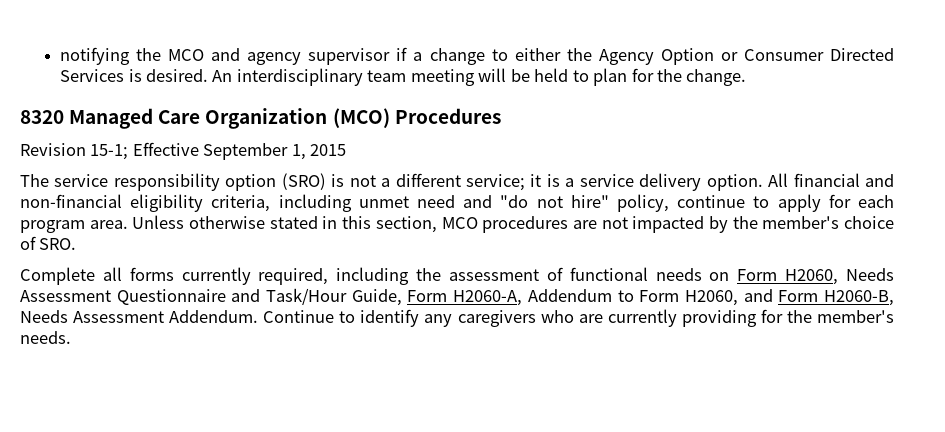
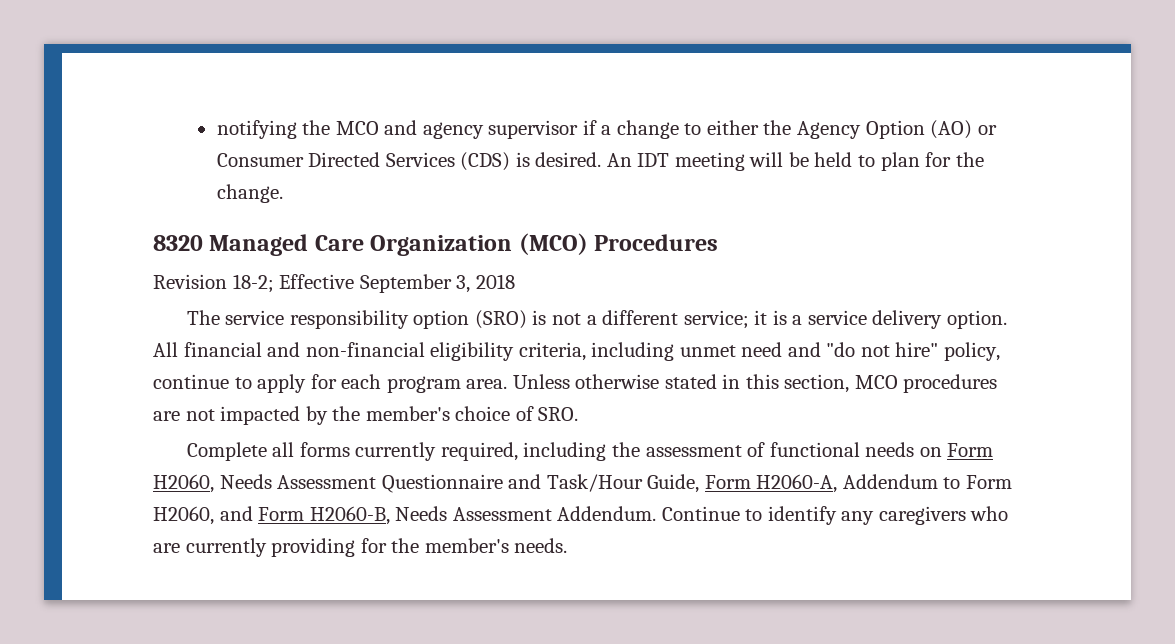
- notifying the MCO and agency supervisor if a change to either the Agency Option or Consumer Directed Services is desired.
+ notifying the MCO and agency supervisor if a change to either the Agency Option (AO) or Consumer Directed Services (CDS) is desired.
- An interdisciplinary team meeting will be held to plan for the change.
+ An IDT meeting will be held to plan for the change.
- Revision 15-1; Effective September 1, 2015
+ Revision 18-2; Effective September 3, 2018

